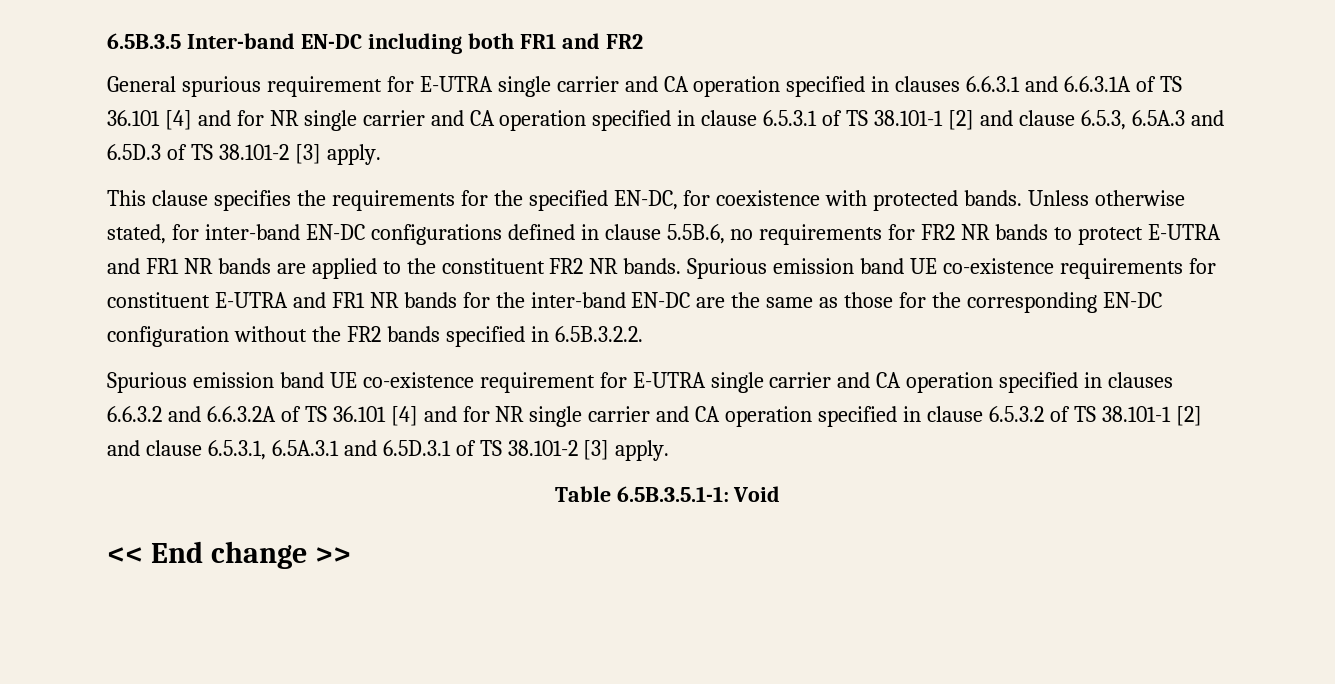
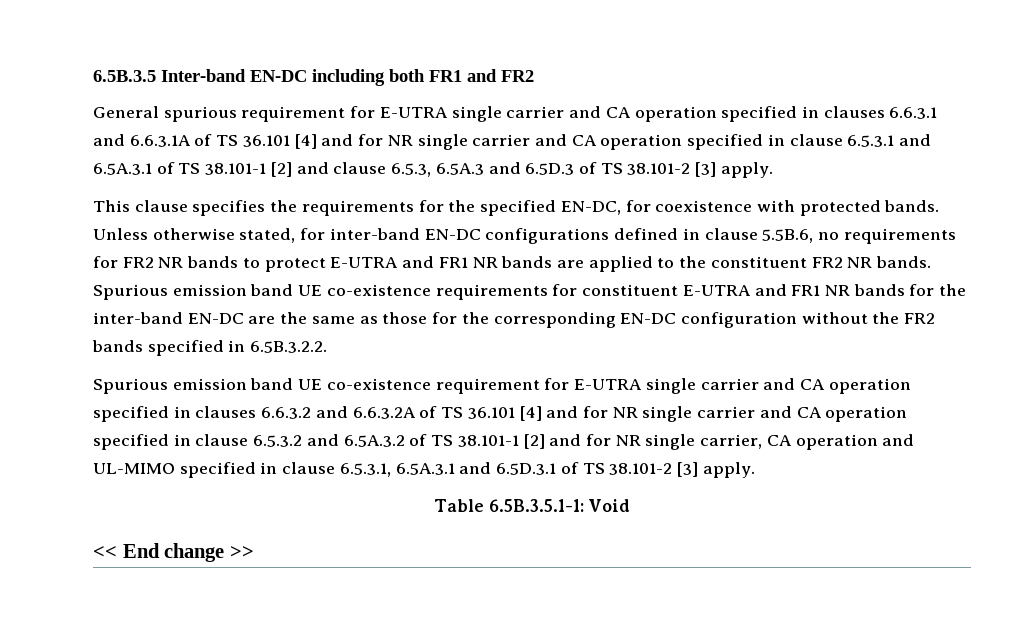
- General spurious requirement for E-UTRA single carrier and CA operation specified in clauses 6.6.3.1 and 6.6.3.1A of TS 36.101 [4] and for NR single carrier and CA operation specified in clause 6.5.3.1 of TS 38.101-1 [2] and clause 6.5.3, 6.5A.3 and 6.5D.3 of TS 38.101-2 [3] apply.
+ General spurious requirement for E-UTRA single carrier and CA operation specified in clauses 6.6.3.1 and 6.6.3.1A of TS 36.101 [4] and for NR single carrier and CA operation specified in clause 6.5.3.1 and 6.5A.3.1 of TS 38.101-1 [2] and clause 6.5.3, 6.5A.3 and 6.5D.3 of TS 38.101-2 [3] apply.
- Spurious emission band UE co-existence requirement for E-UTRA single carrier and CA operation specified in clauses 6.6.3.2 and 6.6.3.2A of TS 36.101 [4] and for NR single carrier and CA operation specified in clause 6.5.3.2 of TS 38.101-1 [2] and clause 6.5.3.1, 6.5A.3.1 and 6.5D.3.1 of TS 38.101-2 [3] apply.
+ Spurious emission band UE co-existence requirement for E-UTRA single carrier and CA operation specified in clauses 6.6.3.2 and 6.6.3.2A of TS 36.101 [4] and for NR single carrier and CA operation specified in clause 6.5.3.2 and 6.5A.3.2 of TS 38.101-1 [2] and for NR single carrier, CA operation and UL-MIMO specified in clause 6.5.3.1, 6.5A.3.1 and 6.5D.3.1 of TS 38.101-2 [3] apply.

